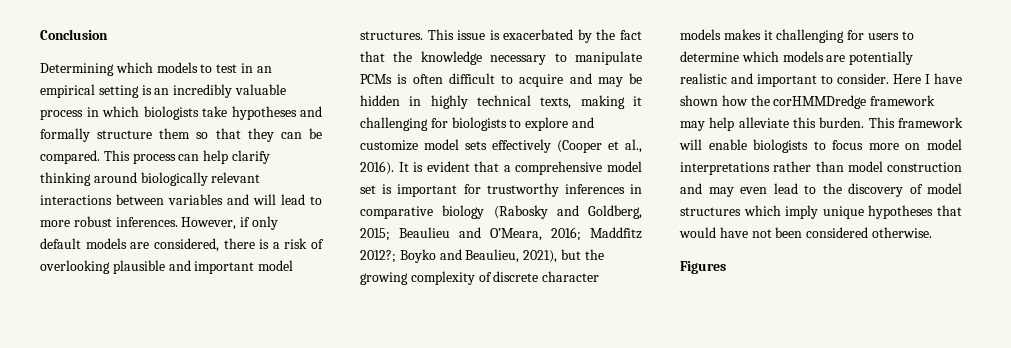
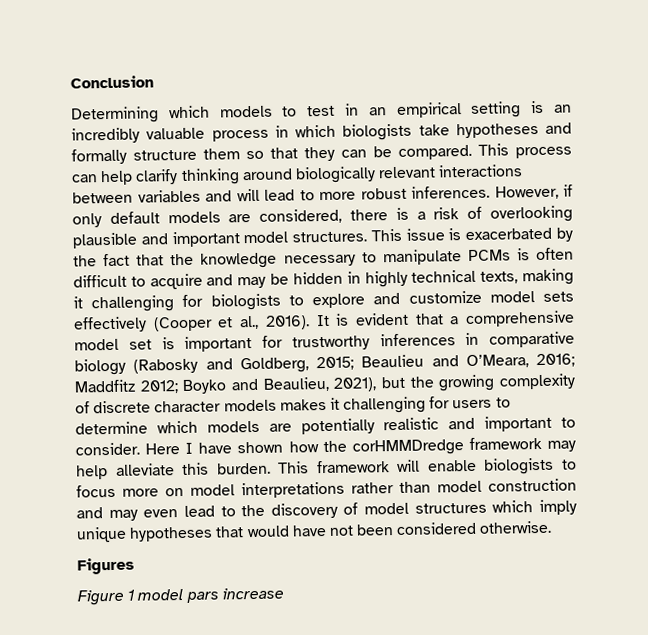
- It is evident that a comprehensive model set is important for trustworthy inferences in comparative biology (Rabosky and Goldberg, 2015; Beaulieu and O’Meara, 2016; Maddfitz 2012?; Boyko and Beaulieu, 2021), but the growing complexity of discrete character models makes it challenging for users to determine which models are potentially realistic and important to consider.
+ It is evident that a comprehensive model set is important for trustworthy inferences in comparative biology (Rabosky and Goldberg, 2015; Beaulieu and O’Meara, 2016; Maddfitz 2012; Boyko and Beaulieu, 2021), but the growing complexity of discrete character models makes it challenging for users to determine which models are potentially realistic and important to consider.
+ Figure 1 model pars increase

